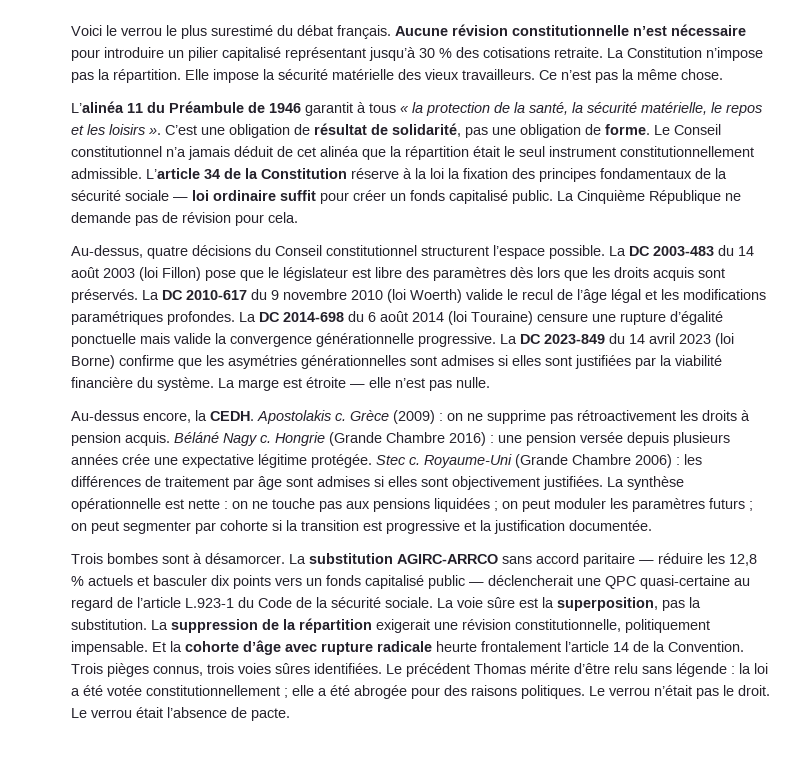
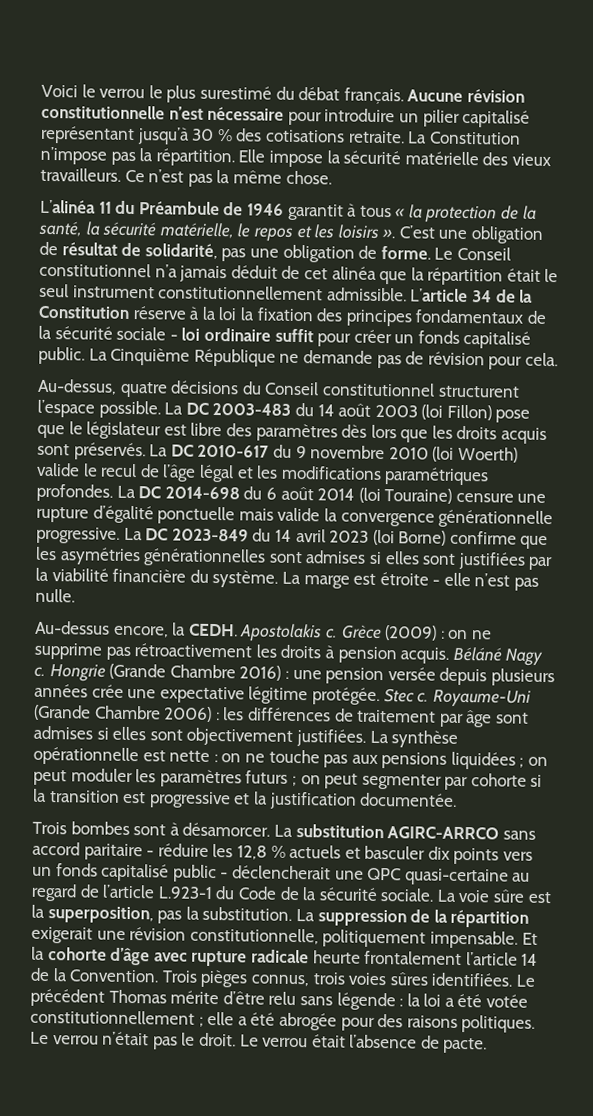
- L’article 34 de la Constitution réserve à la loi la fixation des principes fondamentaux de la sécurité sociale — loi ordinaire suffit pour créer un fonds capitalisé public.
+ L’article 34 de la Constitution réserve à la loi la fixation des principes fondamentaux de la sécurité sociale - loi ordinaire suffit pour créer un fonds capitalisé public.
- La marge est étroite — elle n’est pas nulle.
+ La marge est étroite - elle n’est pas nulle.
- La substitution AGIRC-ARRCO sans accord paritaire — réduire les 12,8 % actuels et basculer dix points vers un fonds capitalisé public — déclencherait une QPC quasi-certaine au regard de l’article L.923-1 du Code de la sécurité sociale.
+ La substitution AGIRC-ARRCO sans accord paritaire - réduire les 12,8 % actuels et basculer dix points vers un fonds capitalisé public - déclencherait une QPC quasi-certaine au regard de l’article L.923-1 du Code de la sécurité sociale.

